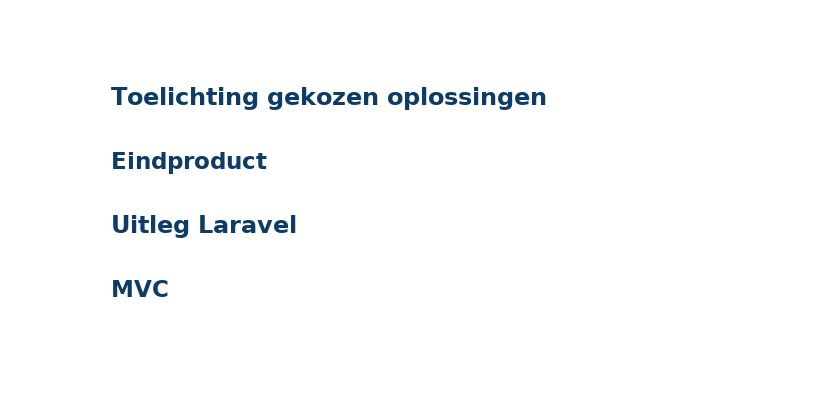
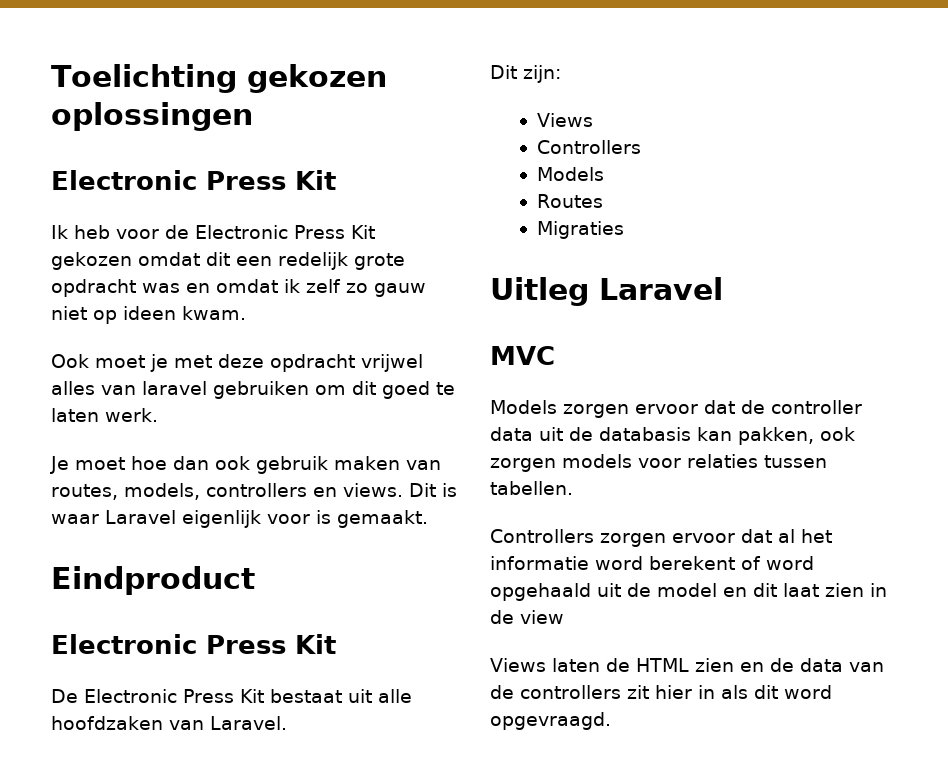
  Toelichting gekozen oplossingen
+ Electronic Press Kit
+ Ik heb voor de Electronic Press Kit gekozen omdat dit een redelijk grote opdracht was en omdat ik zelf zo gauw niet op ideen kwam.
+ Ook moet je met deze opdracht vrijwel alles van laravel gebruiken om dit goed te laten werk.
+ Je moet hoe dan ook gebruik maken van routes, models, controllers en views. Dit is waar Laravel eigenlijk voor is gemaakt.
  Eindproduct
+ Electronic Press Kit
+ De Electronic Press Kit bestaat uit alle hoofdzaken van Laravel.
+ Dit zijn:
+ Views
+ Controllers
+ Models
+ Routes
+ Migraties
  Uitleg Laravel
  MVC
+ Models zorgen ervoor dat de controller data uit de databasis kan pakken, ook zorgen models voor relaties tussen tabellen.
+ Controllers zorgen ervoor dat al het informatie word berekent of word opgehaald uit de model en dit laat zien in de view
+ Views laten de HTML zien en de data van de controllers zit hier in als dit word opgevraagd.

